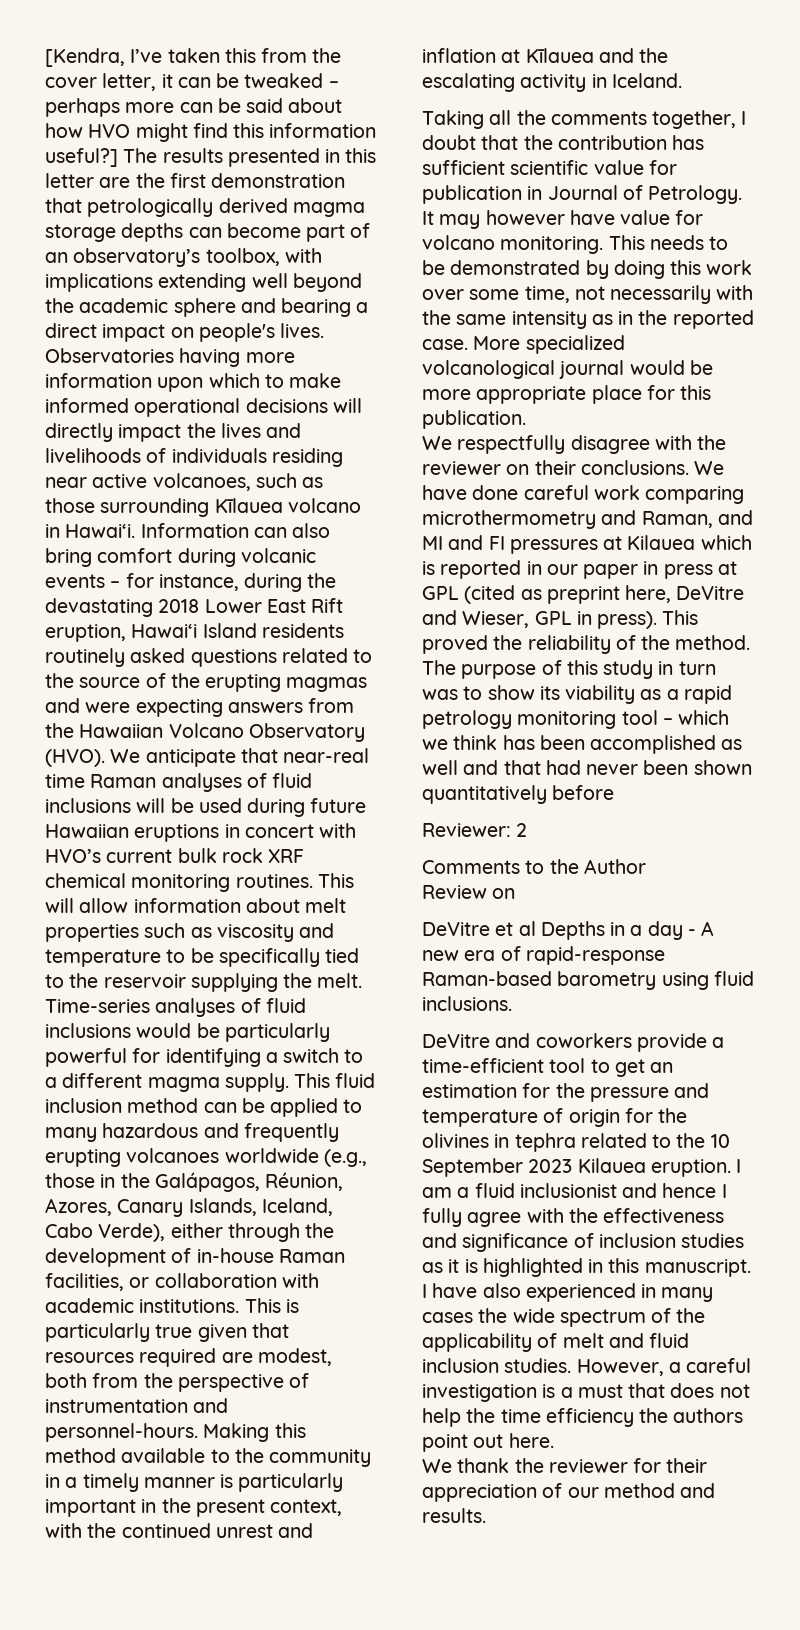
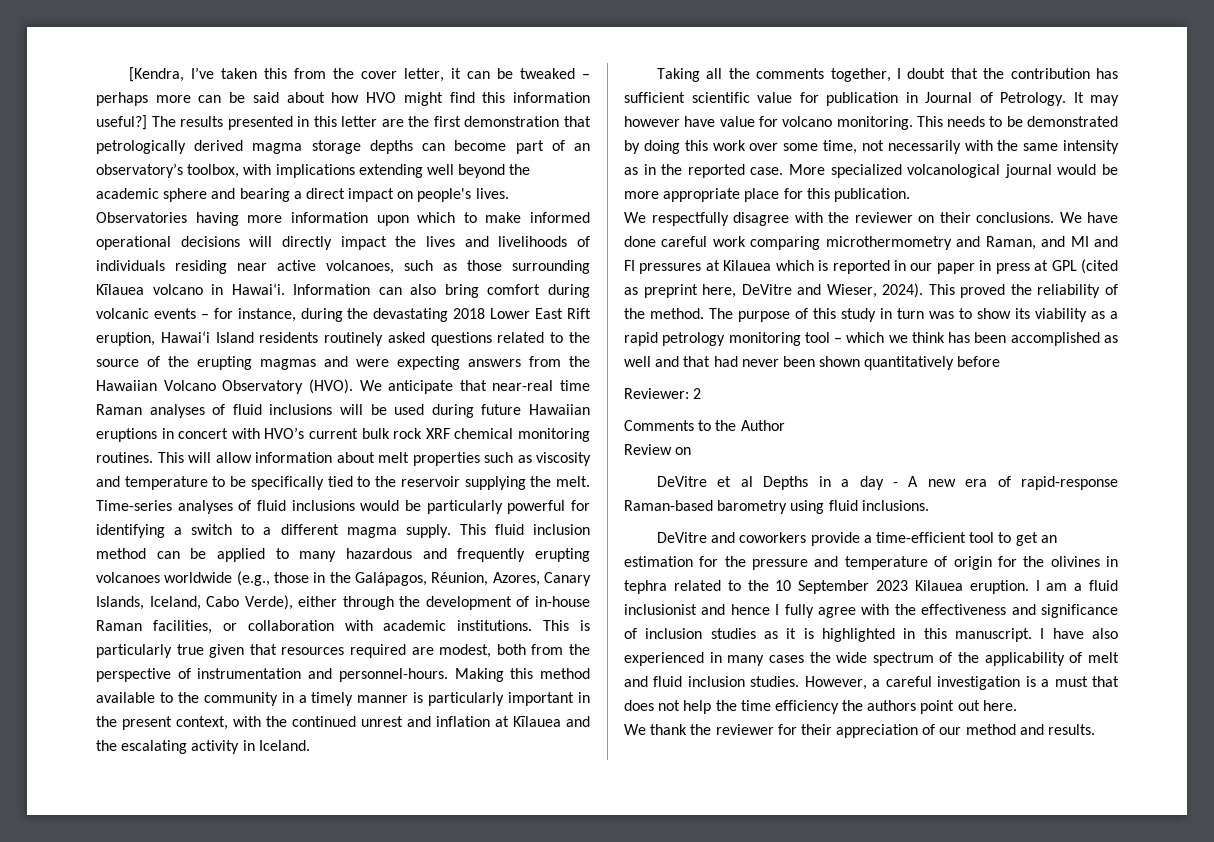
- We have done careful work comparing microthermometry and Raman, and MI and FI pressures at Kilauea which is reported in our paper in press at GPL (cited as preprint here, DeVitre and Wieser, GPL in press).
+ We have done careful work comparing microthermometry and Raman, and MI and FI pressures at Kilauea which is reported in our paper in press at GPL (cited as preprint here, DeVitre and Wieser, 2024).

